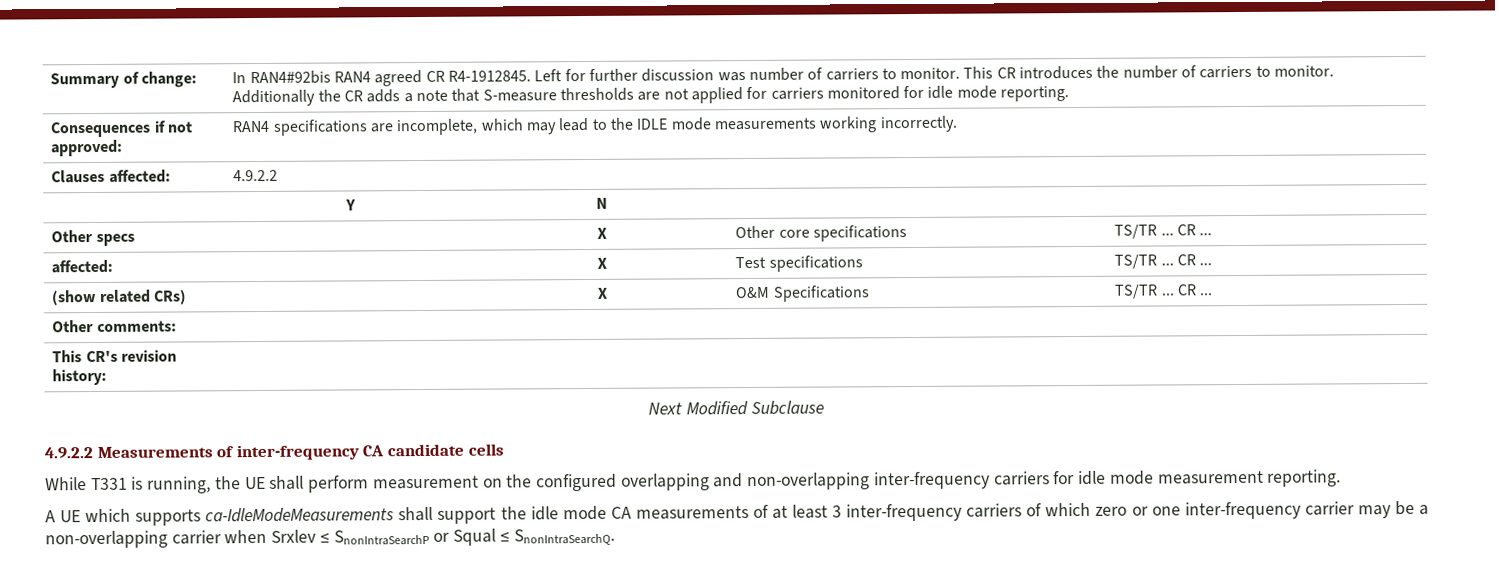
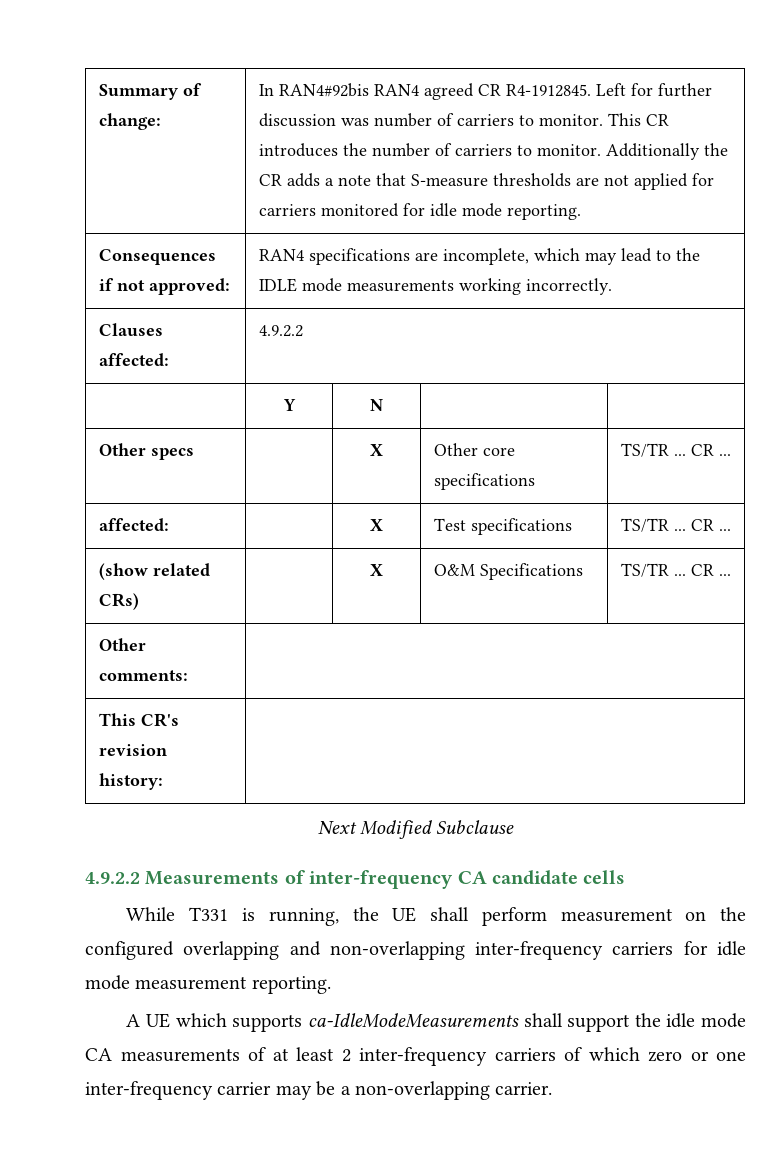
- A UE which supports ca-IdleModeMeasurements shall support the idle mode CA measurements of at least 3 inter-frequency carriers of which zero or one inter-frequency carrier may be a non-overlapping carrier when Srxlev ≤ SnonIntraSearchP or Squal ≤ SnonIntraSearchQ.
+ A UE which supports ca-IdleModeMeasurements shall support the idle mode CA measurements of at least 2 inter-frequency carriers of which zero or one inter-frequency carrier may be a non-overlapping carrier.

